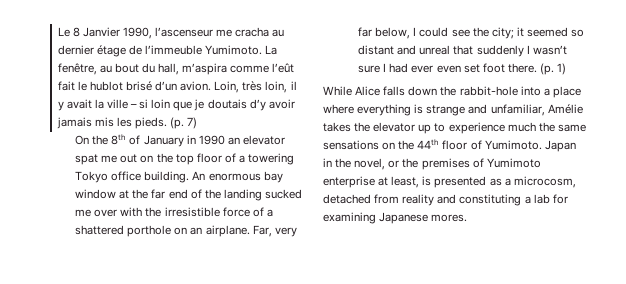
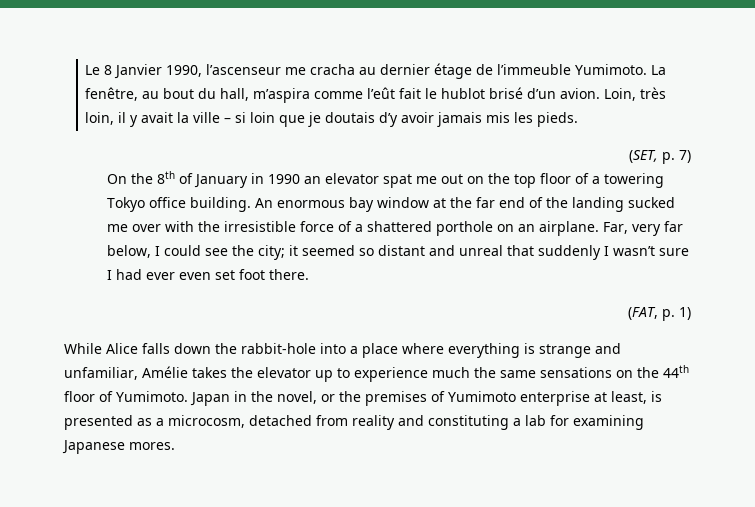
- Loin, très loin, il y avait la ville – si loin que je doutais d’y avoir jamais mis les pieds. (p. 7)
+ Loin, très loin, il y avait la ville – si loin que je doutais d’y avoir jamais mis les pieds.
+ (SET, p. 7)
- Far, very far below, I could see the city; it seemed so distant and unreal that suddenly I wasn’t sure I had ever even set foot there. (p. 1)
+ Far, very far below, I could see the city; it seemed so distant and unreal that suddenly I wasn’t sure I had ever even set foot there.
+ (FAT, p. 1)

